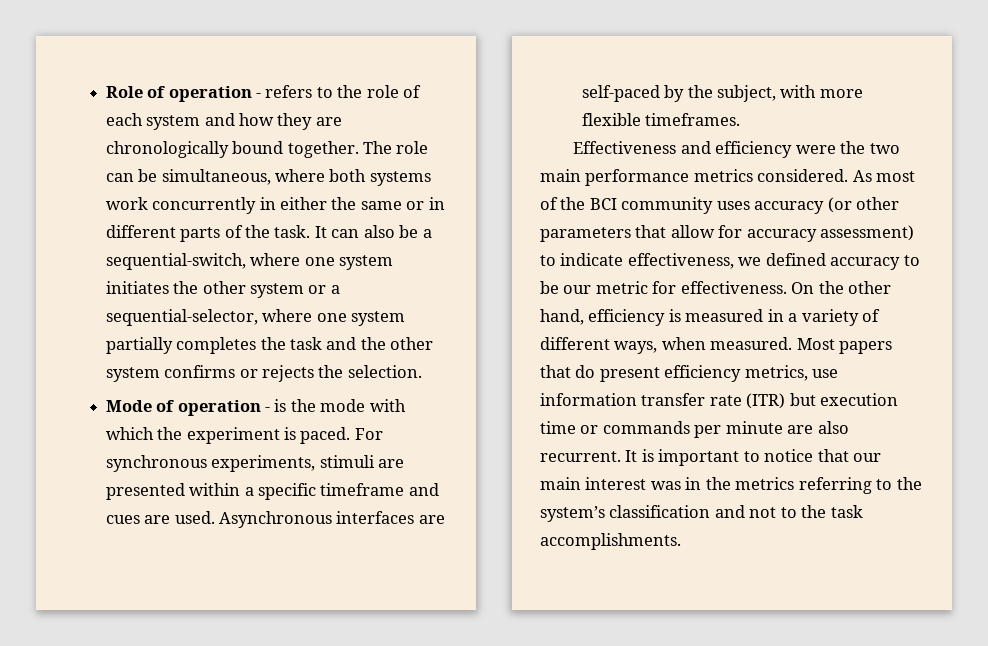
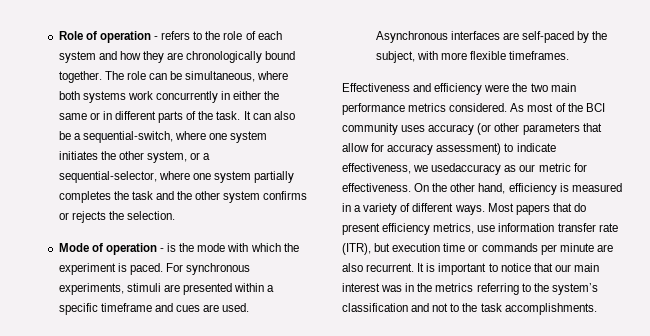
- It can also be a sequential-switch, where one system initiates the other system or a sequential-selector, where one system partially completes the task and the other system confirms or rejects the selection.
+ It can also be a sequential-switch, where one system initiates the other system, or a sequential-selector, where one system partially completes the task and the other system confirms or rejects the selection.
- As most of the BCI community uses accuracy (or other parameters that allow for accuracy assessment) to indicate effectiveness, we defined accuracy to be our metric for effectiveness.
+ As most of the BCI community uses accuracy (or other parameters that allow for accuracy assessment) to indicate effectiveness, we usedaccuracy as our metric for effectiveness.
- On the other hand, efficiency is measured in a variety of different ways, when measured.
+ On the other hand, efficiency is measured in a variety of different ways.
- Most papers that do present efficiency metrics, use information transfer rate (ITR) but execution time or commands per minute are also recurrent.
+ Most papers that do present efficiency metrics, use information transfer rate (ITR), but execution time or commands per minute are also recurrent.

